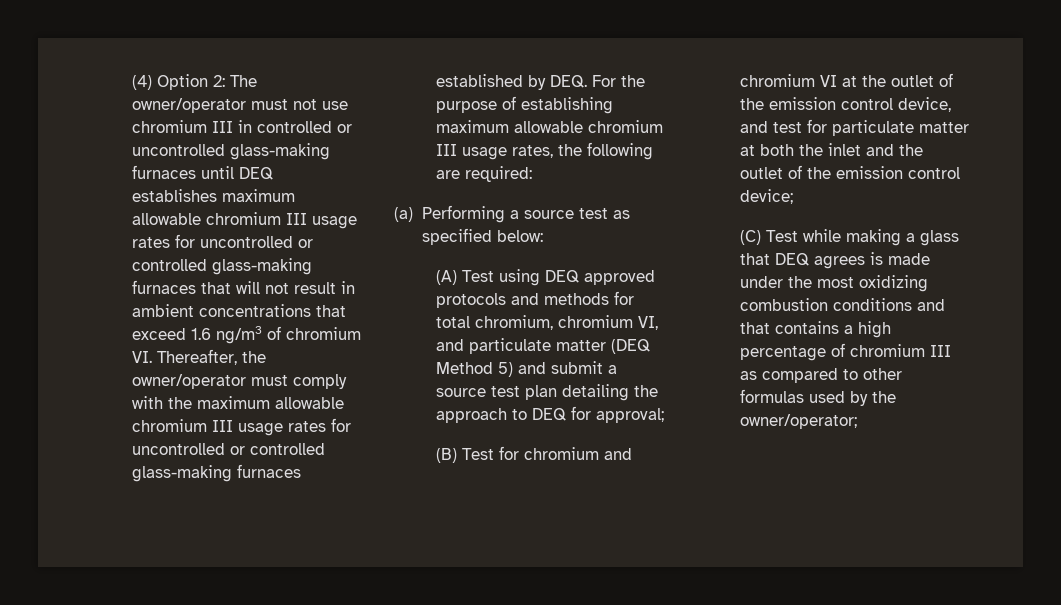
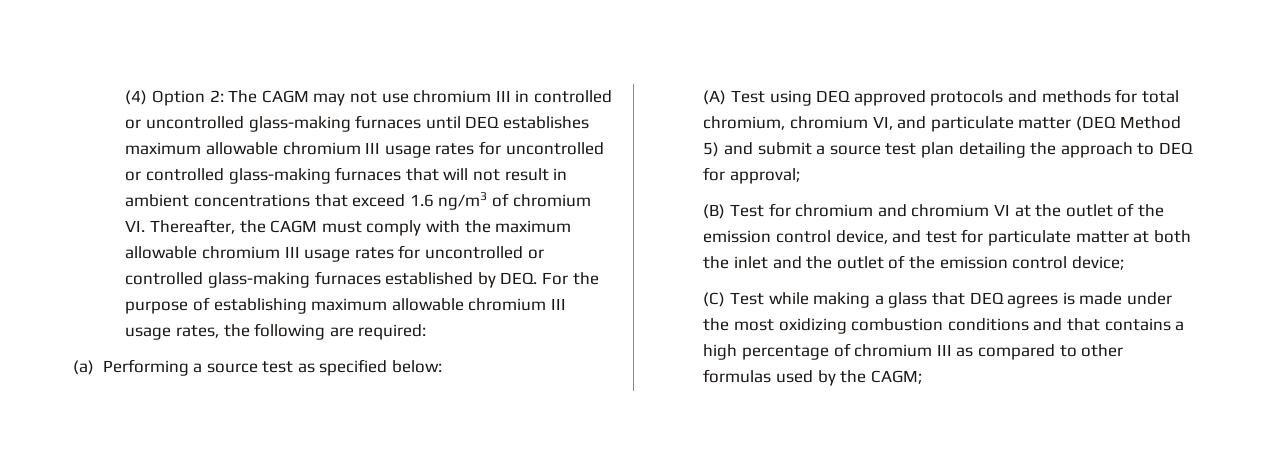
- The owner/operator must not use chromium III in controlled or uncontrolled glass-making furnaces until DEQ establishes maximum allowable chromium III usage rates for uncontrolled or controlled glass-making furnaces that will not result in ambient concentrations that exceed 1.6 ng/m3 of chromium VI. Thereafter, the owner/operator must comply with the maximum allowable chromium III usage rates for uncontrolled or controlled glass-making furnaces established by DEQ. For the purpose of establishing maximum allowable chromium III usage rates, the following are required:
+ The CAGM may not use chromium III in controlled or uncontrolled glass-making furnaces until DEQ establishes maximum allowable chromium III usage rates for uncontrolled or controlled glass-making furnaces that will not result in ambient concentrations that exceed 1.6 ng/m3 of chromium VI. Thereafter, the CAGM must comply with the maximum allowable chromium III usage rates for uncontrolled or controlled glass-making furnaces established by DEQ. For the purpose of establishing maximum allowable chromium III usage rates, the following are required:
- (C) Test while making a glass that DEQ agrees is made under the most oxidizing combustion conditions and that contains a high percentage of chromium III as compared to other formulas used by the owner/operator;
+ (C) Test while making a glass that DEQ agrees is made under the most oxidizing combustion conditions and that contains a high percentage of chromium III as compared to other formulas used by the CAGM;

